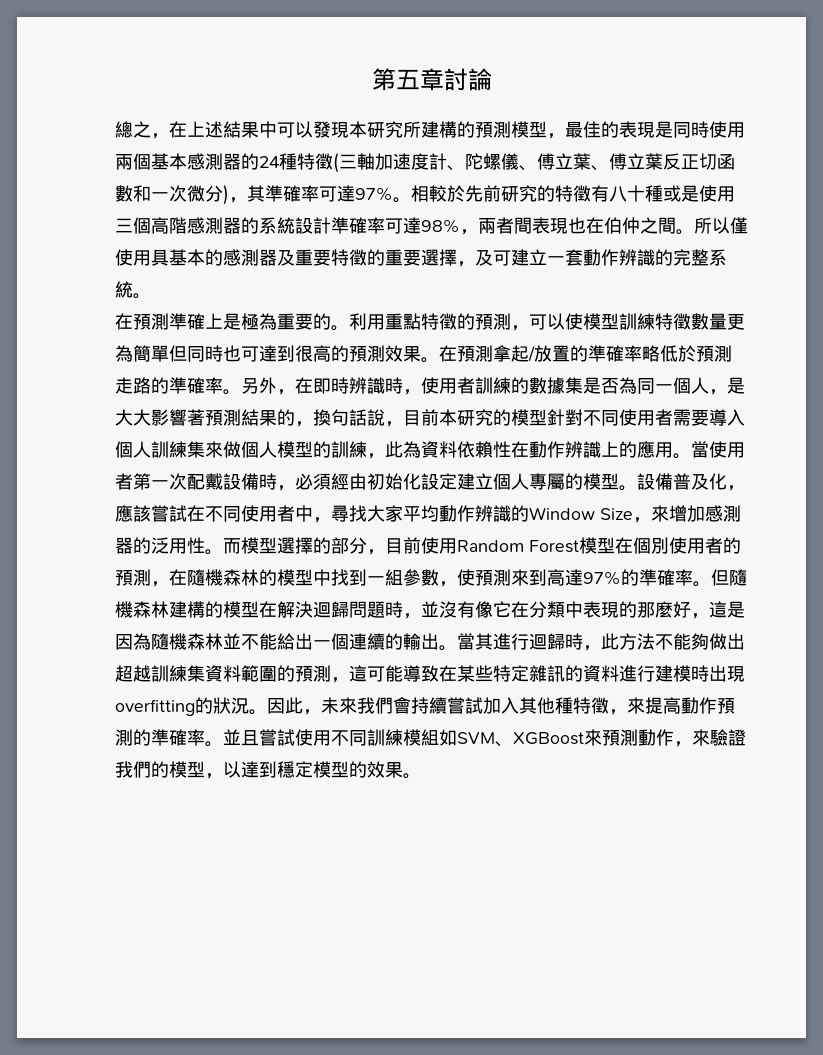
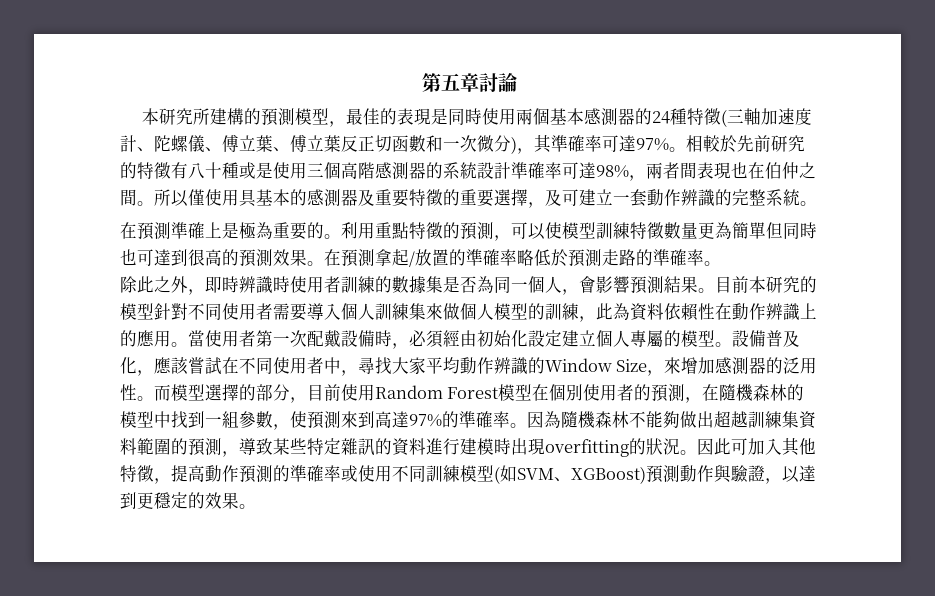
- 總之，在上述結果中可以發現本研究所建構的預測模型，最佳的表現是同時使用兩個基本感測器的24種特徵(三軸加速度計、陀螺儀、傅立葉、傅立葉反正切函數和一次微分)，其準確率可達97%。
+ 本研究所建構的預測模型，最佳的表現是同時使用兩個基本感測器的24種特徵(三軸加速度計、陀螺儀、傅立葉、傅立葉反正切函數和一次微分)，其準確率可達97%。
- 在預測拿起/放置的準確率略低於預測走路的準確率。另外，在即時辨識時，使用者訓練的數據集是否為同一個人，是大大影響著預測結果的，換句話說，目前本研究的模型針對不同使用者需要導入個人訓練集來做個人模型的訓練，此為資料依賴性在動作辨識上的應用。
+ 在預測拿起/放置的準確率略低於預測走路的準確率。
+ 除此之外，即時辨識時使用者訓練的數據集是否為同一個人，會影響預測結果。目前本研究的模型針對不同使用者需要導入個人訓練集來做個人模型的訓練，此為資料依賴性在動作辨識上的應用。
- 但隨機森林建構的模型在解決迴歸問題時，並沒有像它在分類中表現的那麼好，這是因為隨機森林並不能給出一個連續的輸出。當其進行迴歸時，此方法不能夠做出超越訓練集資料範圍的預測，這可能導致在某些特定雜訊的資料進行建模時出現overfitting的狀況。
+ 因為隨機森林不能夠做出超越訓練集資料範圍的預測，導致某些特定雜訊的資料進行建模時出現overfitting的狀況。
- 因此，未來我們會持續嘗試加入其他種特徵，來提高動作預測的準確率。並且嘗試使用不同訓練模組如SVM、XGBoost來預測動作，來驗證我們的模型，以達到穩定模型的效果。
+ 因此可加入其他特徵，提高動作預測的準確率或使用不同訓練模型(如SVM、XGBoost)預測動作與驗證，以達到更穩定的效果。

